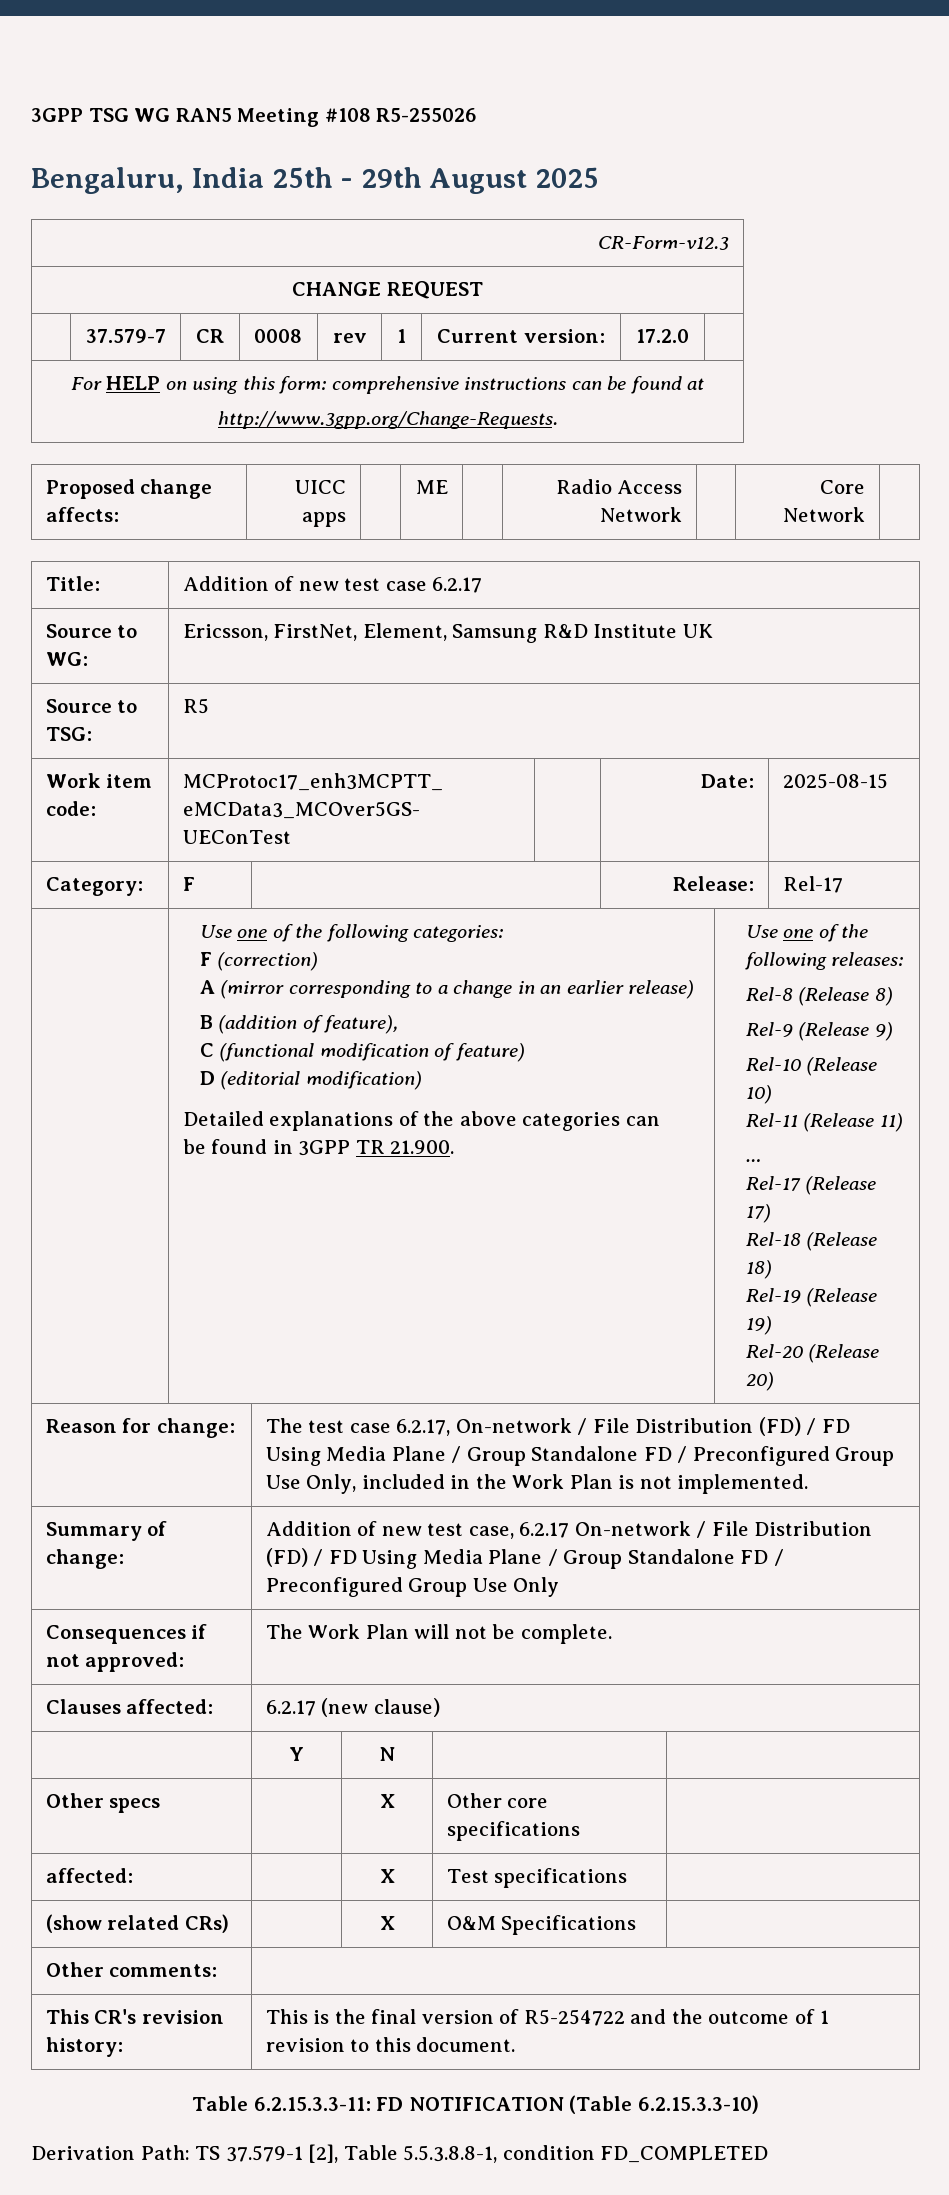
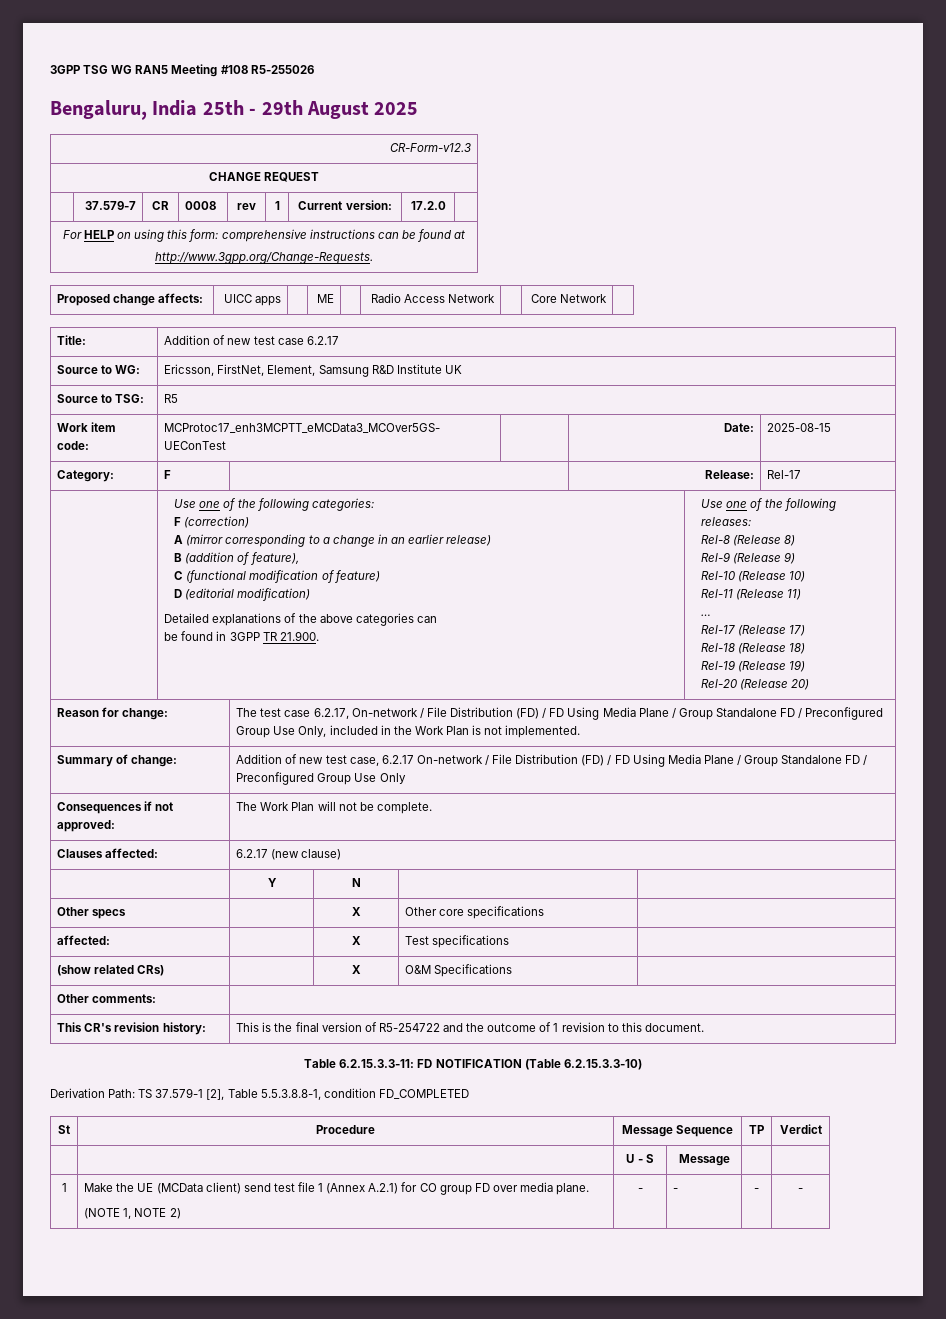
+ St | Procedure | Message Sequence | TP | Verdict
+ | | U - S | Message | |
+ 1 | Make the UE (MCData client) send test file 1 (Annex A.2.1) for CO group FD over media plane.
+ (NOTE 1, NOTE 2) | - | - | - | -

